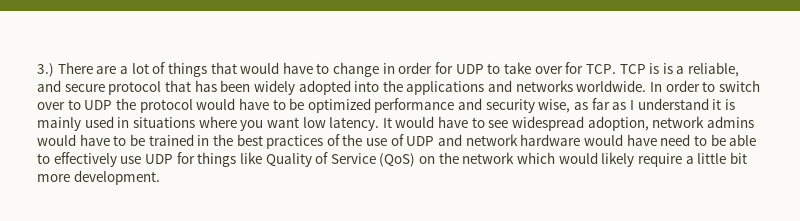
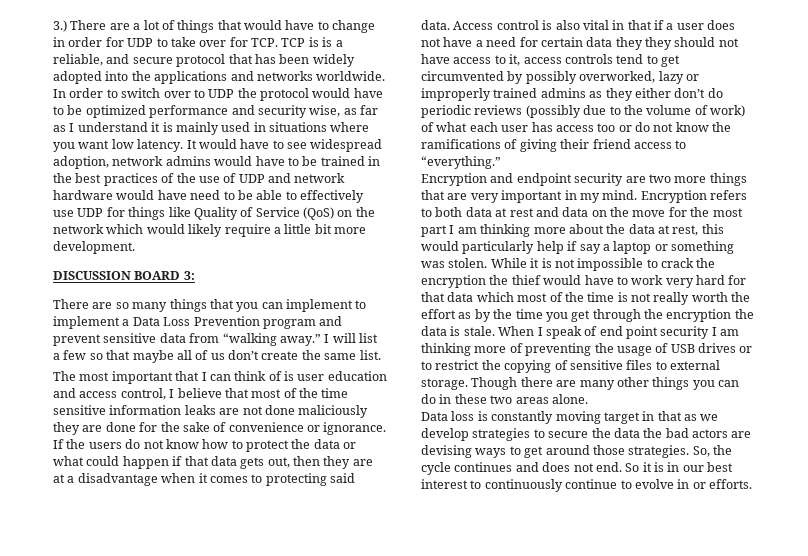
+ DISCUSSION BOARD 3:
+ There are so many things that you can implement to implement a Data Loss Prevention program and prevent sensitive data from “walking away.” I will list a few so that maybe all of us don’t create the same list.
+ The most important that I can think of is user education and access control, I believe that most of the time sensitive information leaks are not done maliciously they are done for the sake of convenience or ignorance. If the users do not know how to protect the data or what could happen if that data gets out, then they are at a disadvantage when it comes to protecting said data. Access control is also vital in that if a user does not have a need for certain data they they should not have access to it, access controls tend to get circumvented by possibly overworked, lazy or improperly trained admins as they either don’t do periodic reviews (possibly due to the volume of work) of what each user has access too or do not know the ramifications of giving their friend access to “everything.”
+ Encryption and endpoint security are two more things that are very important in my mind. Encryption refers to both data at rest and data on the move for the most part I am thinking more about the data at rest, this would particularly help if say a laptop or something was stolen. While it is not impossible to crack the encryption the thief would have to work very hard for that data which most of the time is not really worth the effort as by the time you get through the encryption the data is stale. When I speak of end point security I am thinking more of preventing the usage of USB drives or to restrict the copying of sensitive files to external storage. Though there are many other things you can do in these two areas alone.
+ Data loss is constantly moving target in that as we develop strategies to secure the data the bad actors are devising ways to get around those strategies. So, the cycle continues and does not end. So it is in our best interest to continuously continue to evolve in or efforts.

